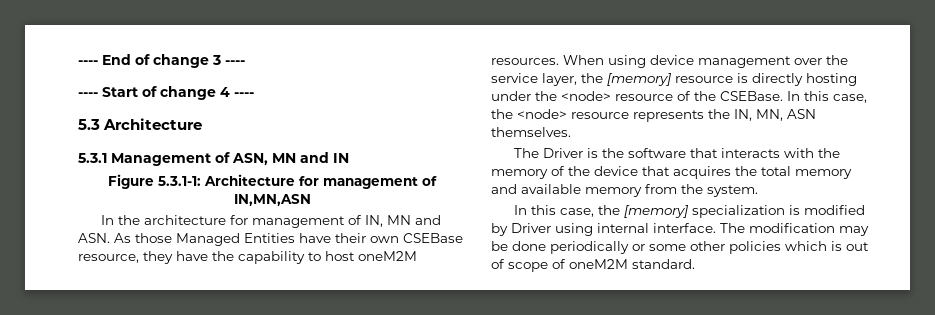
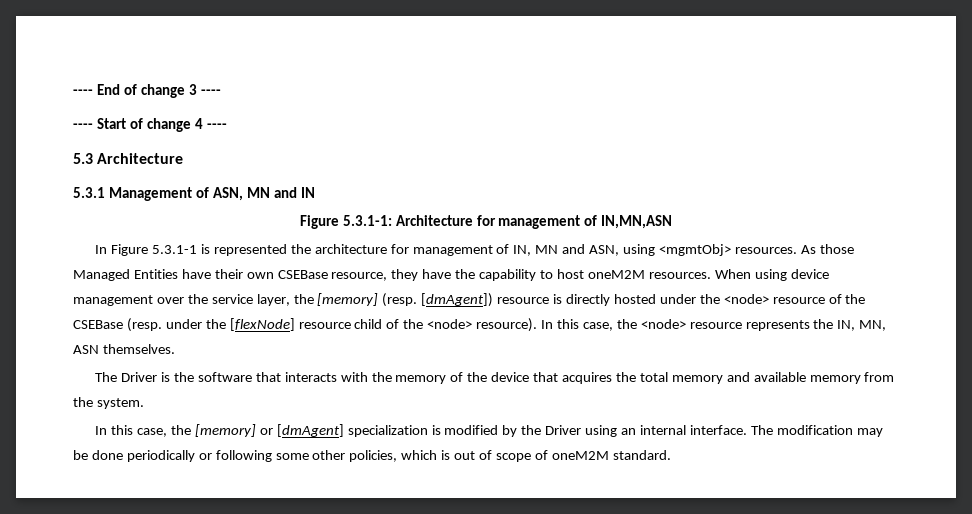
- In the architecture for management of IN, MN and ASN. As those Managed Entities have their own CSEBase resource, they have the capability to host oneM2M resources.
+ In Figure 5.3.1-1 is represented the architecture for management of IN, MN and ASN, using <mgmtObj> resources. As those Managed Entities have their own CSEBase resource, they have the capability to host oneM2M resources.
- When using device management over the service layer, the [memory] resource is directly hosting under the <node> resource of the CSEBase.
+ When using device management over the service layer, the [memory] (resp. [dmAgent]) resource is directly hosted under the <node> resource of the CSEBase (resp. under the [flexNode] resource child of the <node> resource).
- In this case, the [memory] specialization is modified by Driver using internal interface.
+ In this case, the [memory] or [dmAgent] specialization is modified by the Driver using an internal interface.
- The modification may be done periodically or some other policies which is out of scope of oneM2M standard.
+ The modification may be done periodically or following some other policies, which is out of scope of oneM2M standard.

